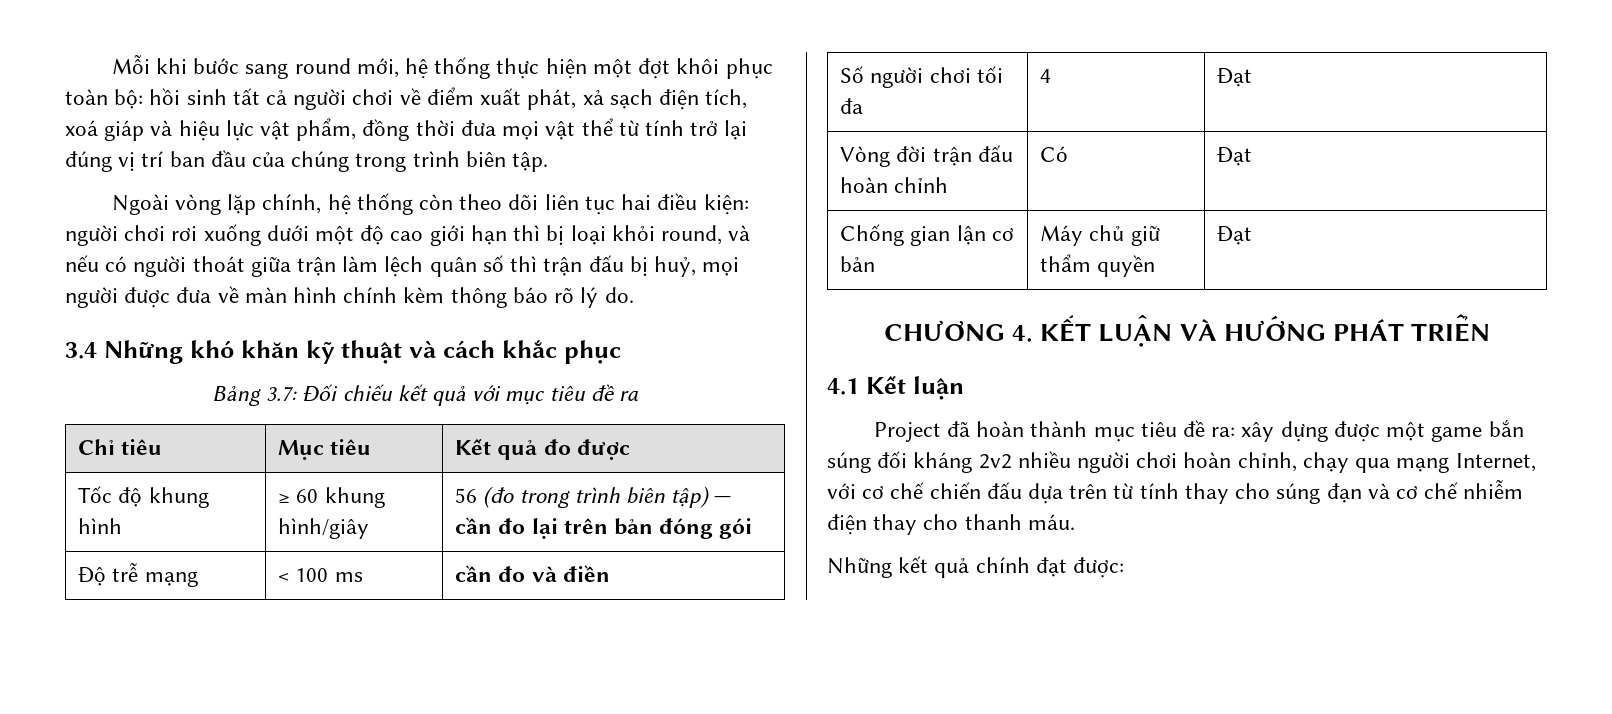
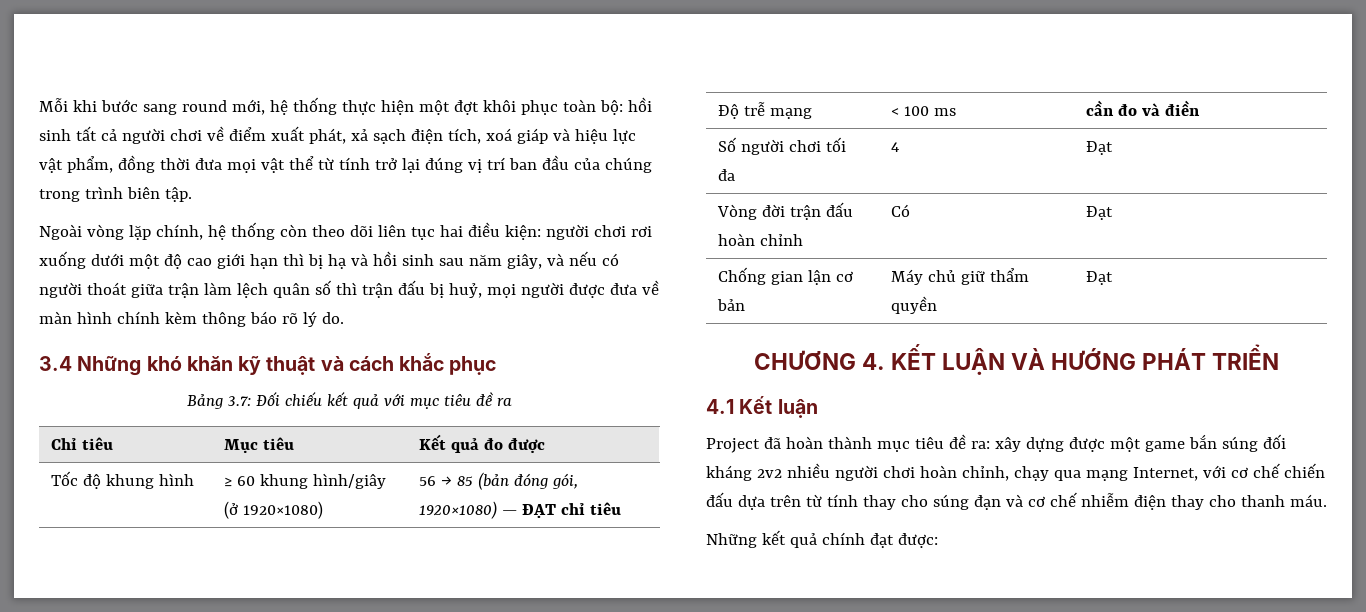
- Ngoài vòng lặp chính, hệ thống còn theo dõi liên tục hai điều kiện: người chơi rơi xuống dưới một độ cao giới hạn thì bị loại khỏi round, và nếu có người thoát giữa trận làm lệch quân số thì trận đấu bị huỷ, mọi người được đưa về màn hình chính kèm thông báo rõ lý do.
+ Ngoài vòng lặp chính, hệ thống còn theo dõi liên tục hai điều kiện: người chơi rơi xuống dưới một độ cao giới hạn thì bị hạ và hồi sinh sau năm giây, và nếu có người thoát giữa trận làm lệch quân số thì trận đấu bị huỷ, mọi người được đưa về màn hình chính kèm thông báo rõ lý do.
- Tốc độ khung hình | ≥ 60 khung hình/giây | 56 (đo trong trình biên tập) — cần đo lại trên bản đóng gói
+ Tốc độ khung hình | ≥ 60 khung hình/giây (ở 1920×1080) | 56 → 85 (bản đóng gói, 1920×1080) — ĐẠT chỉ tiêu

